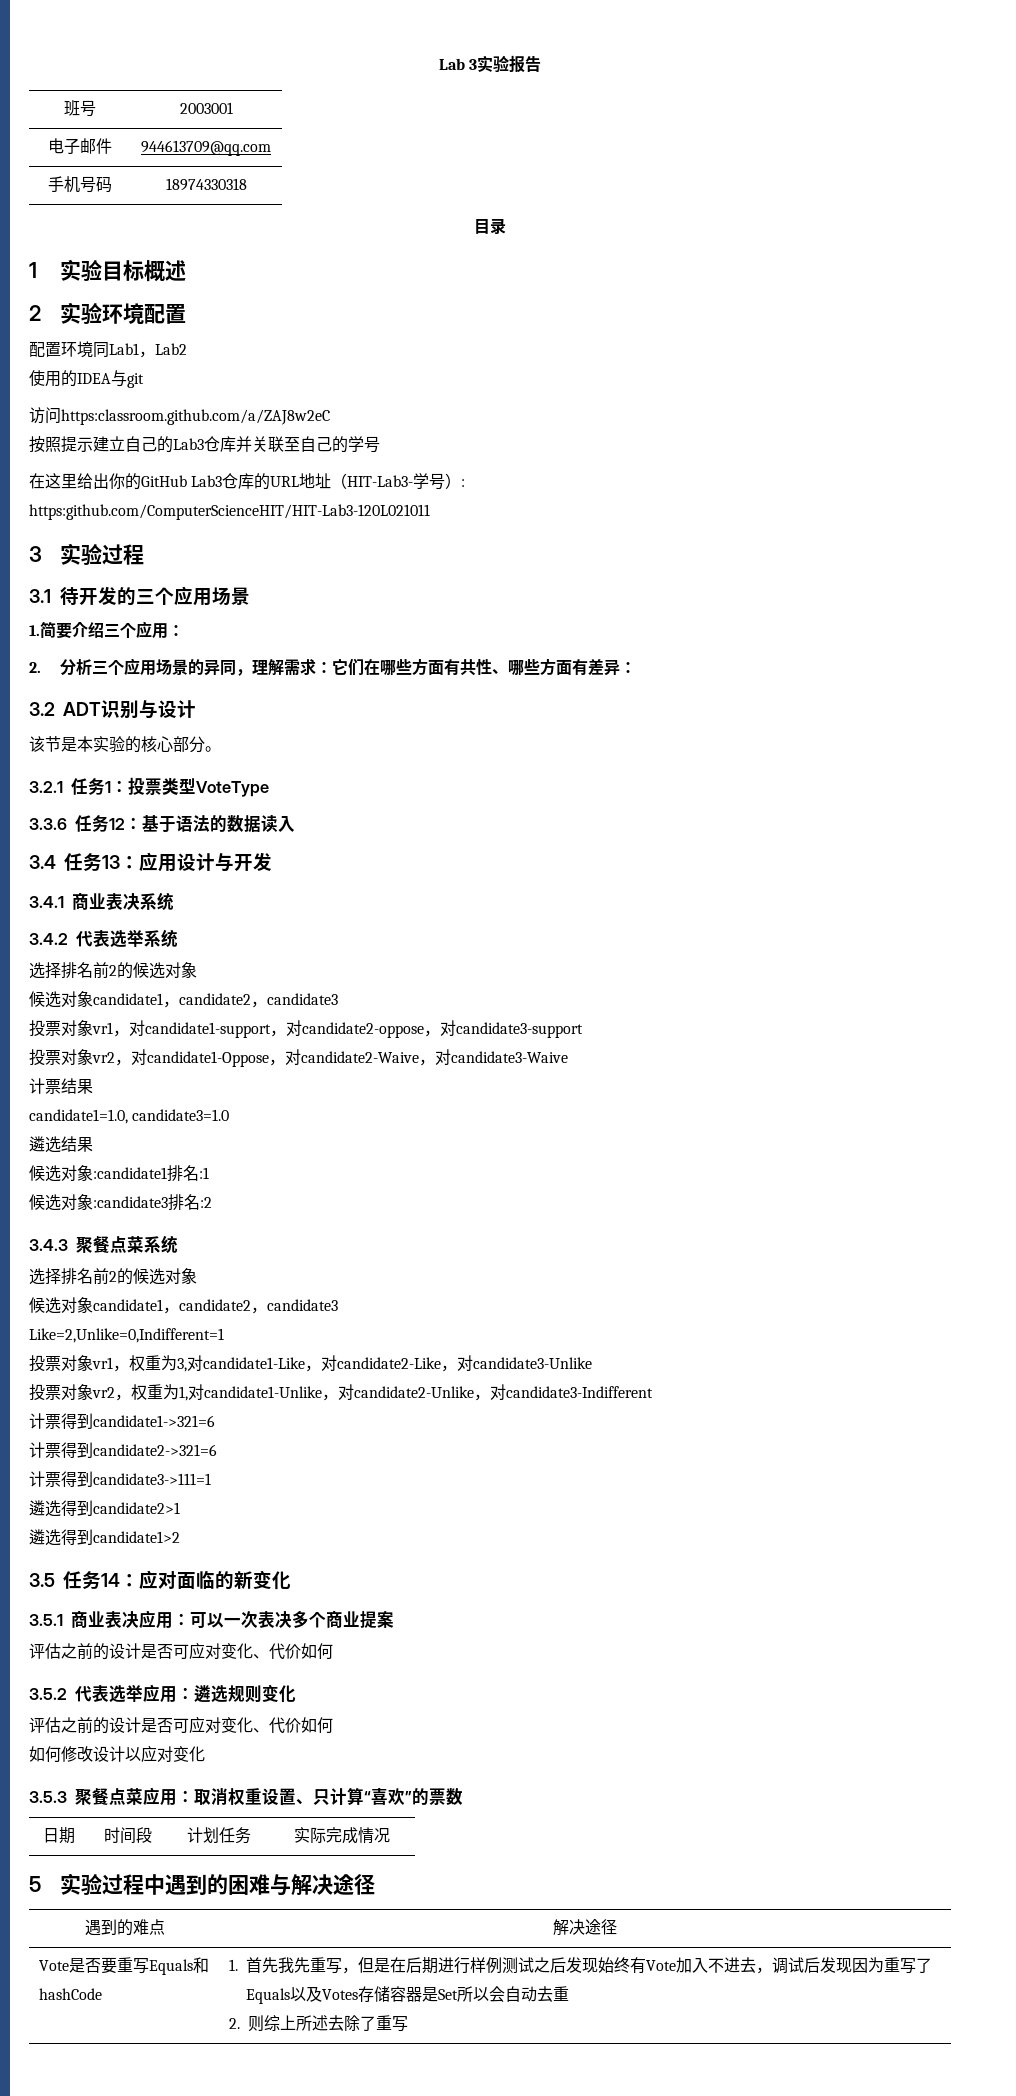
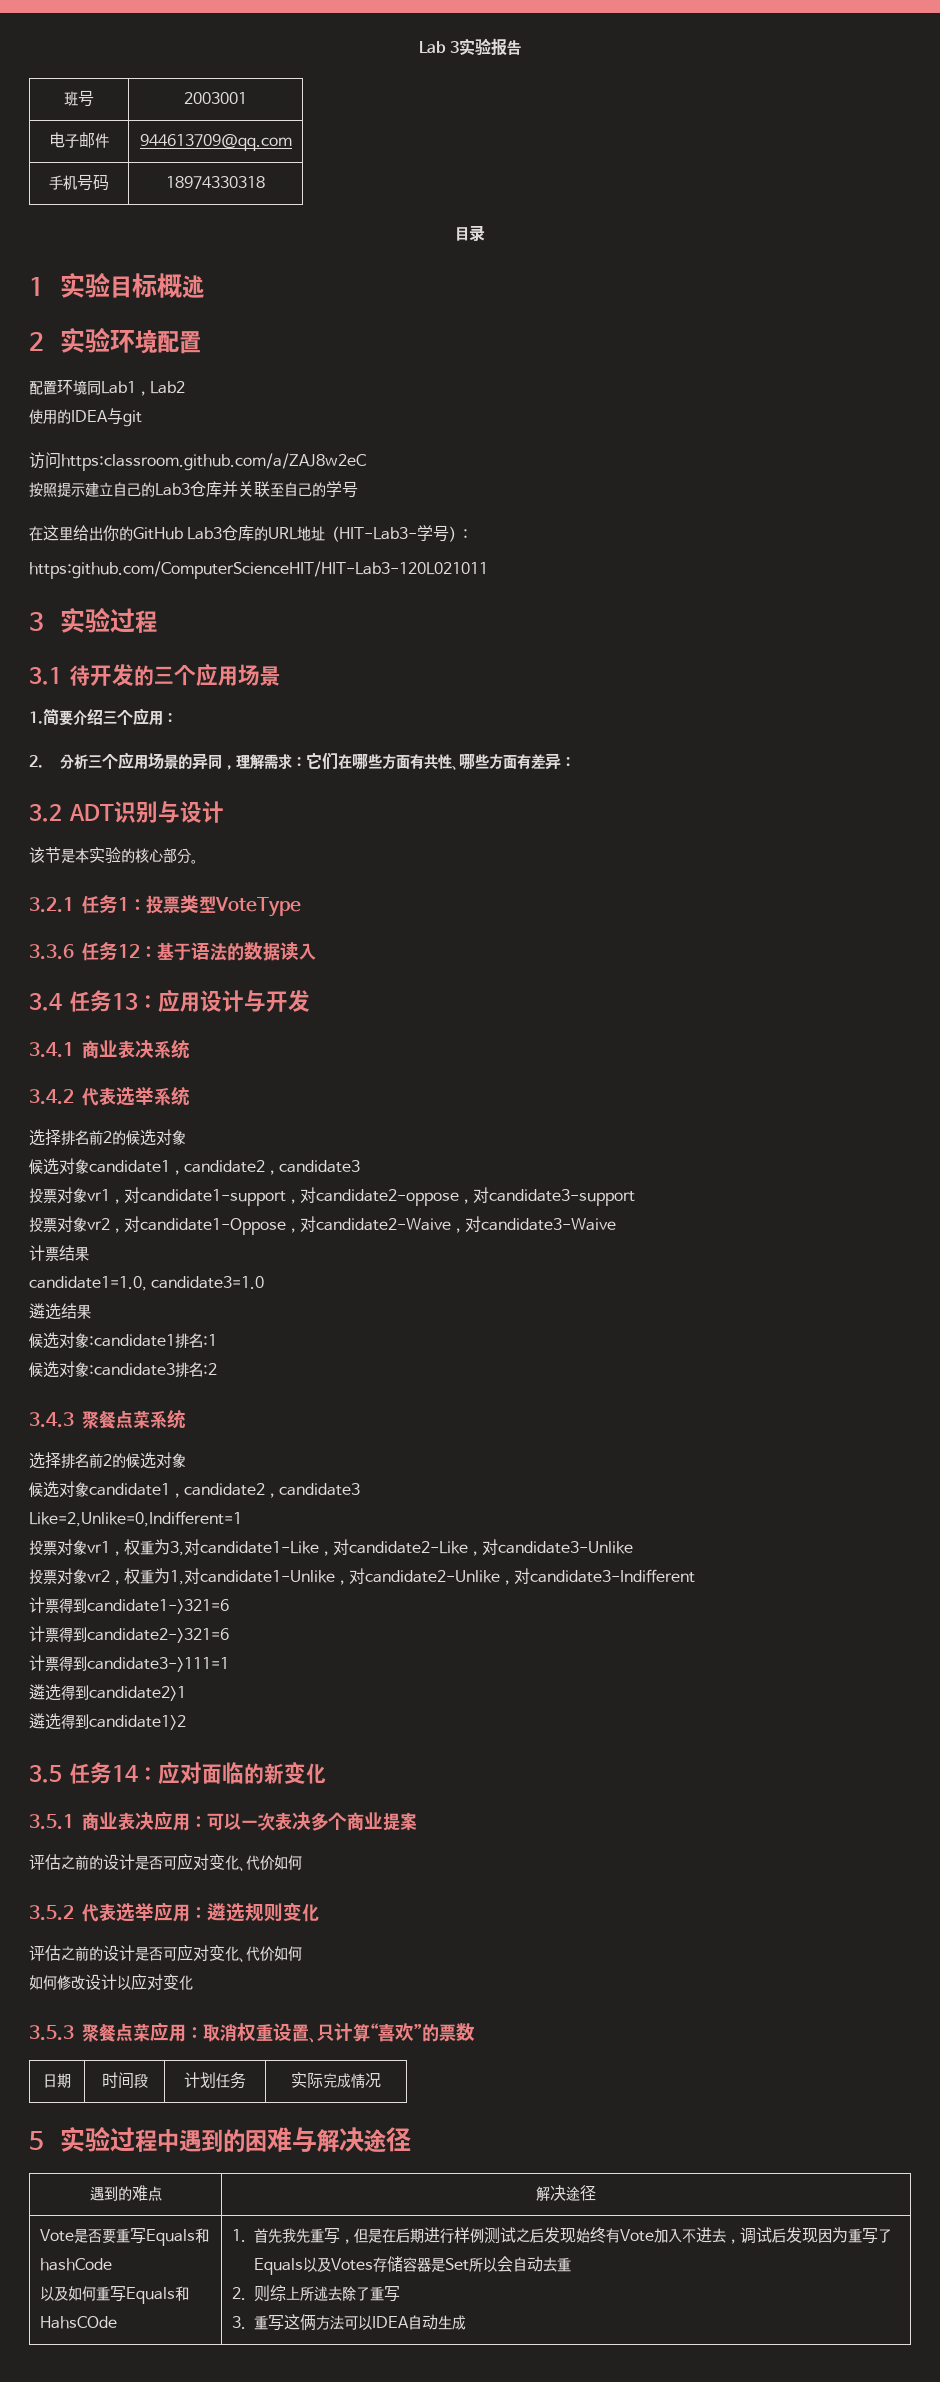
+ 以及如何重写Equals和HahsCOde
+ 3.重写这俩方法可以IDEA自动生成

